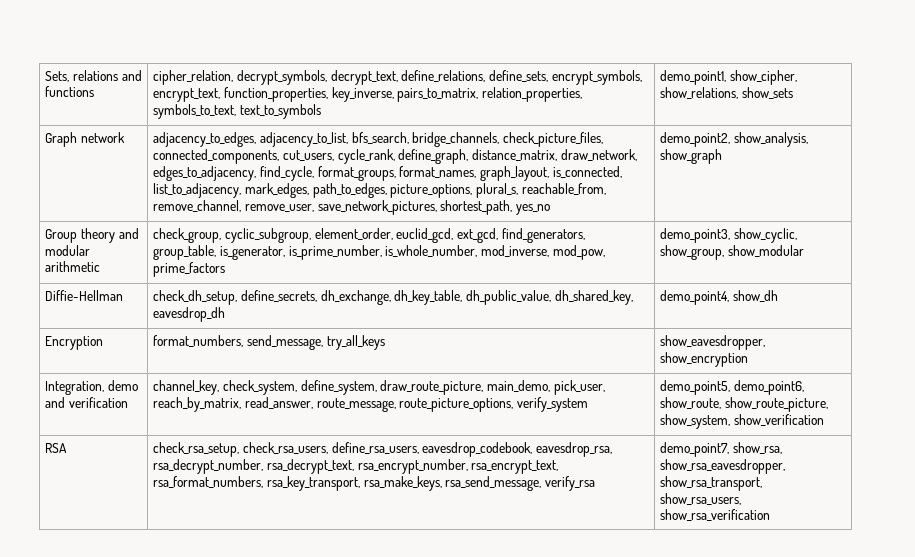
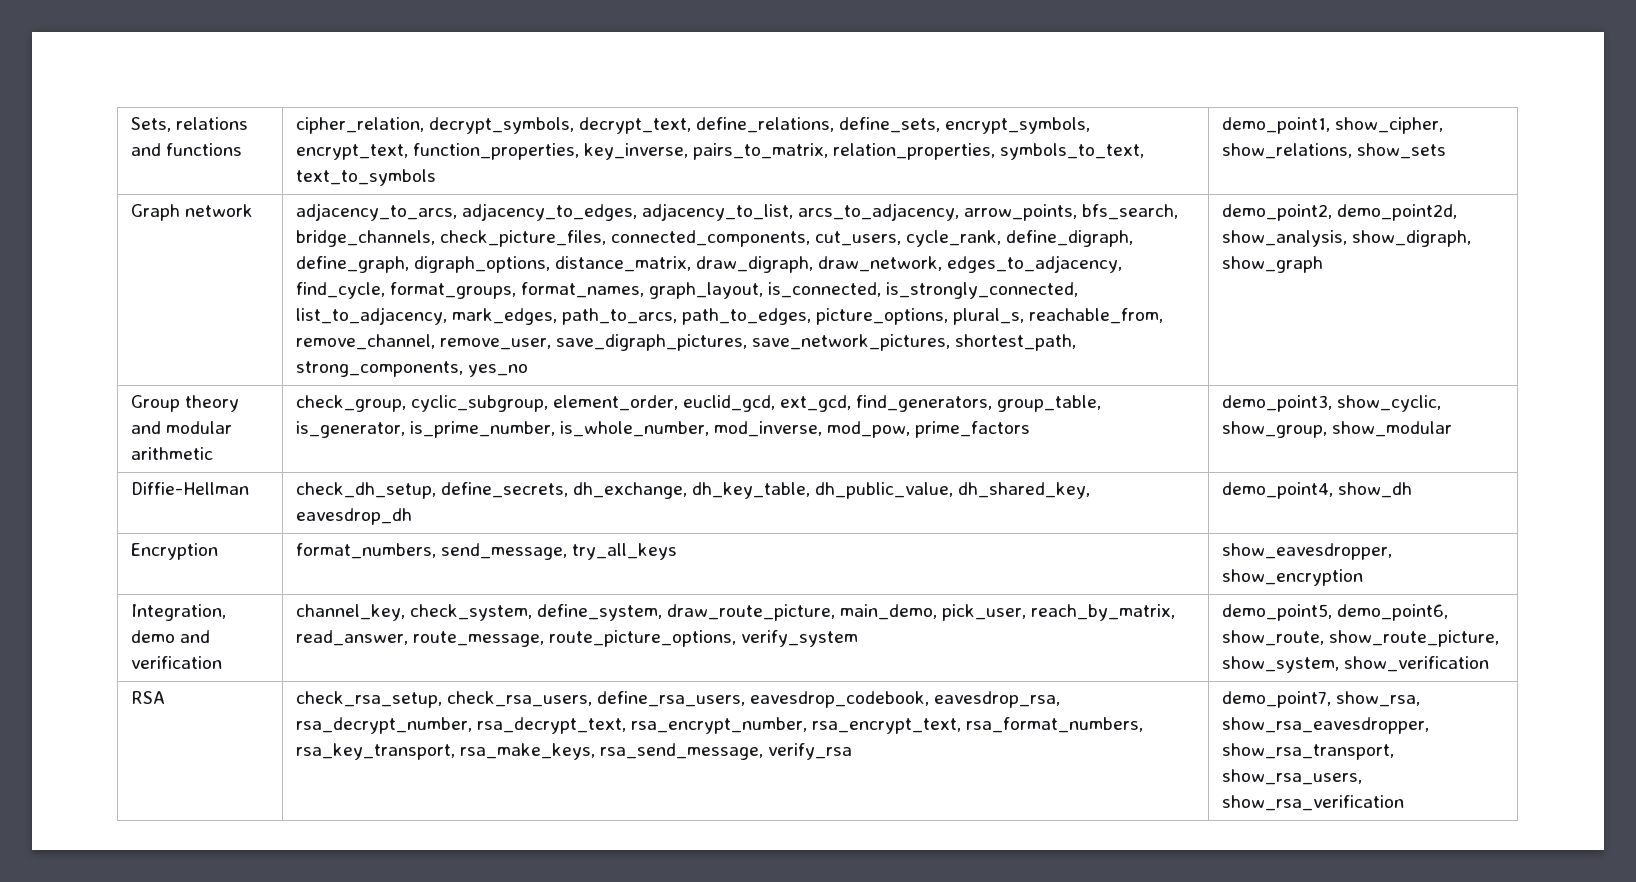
- adjacency_to_edges, adjacency_to_list, bfs_search, bridge_channels, check_picture_files, connected_components, cut_users, cycle_rank, define_graph, distance_matrix, draw_network, edges_to_adjacency, find_cycle, format_groups, format_names, graph_layout, is_connected, list_to_adjacency, mark_edges, path_to_edges, picture_options, plural_s, reachable_from, remove_channel, remove_user, save_network_pictures, shortest_path, yes_no
+ adjacency_to_arcs, adjacency_to_edges, adjacency_to_list, arcs_to_adjacency, arrow_points, bfs_search, bridge_channels, check_picture_files, connected_components, cut_users, cycle_rank, define_digraph, define_graph, digraph_options, distance_matrix, draw_digraph, draw_network, edges_to_adjacency, find_cycle, format_groups, format_names, graph_layout, is_connected, is_strongly_connected, list_to_adjacency, mark_edges, path_to_arcs, path_to_edges, picture_options, plural_s, reachable_from, remove_channel, remove_user, save_digraph_pictures, save_network_pictures, shortest_path, strong_components, yes_no
- demo_point2, show_analysis, show_graph
+ demo_point2, demo_point2d, show_analysis, show_digraph, show_graph

